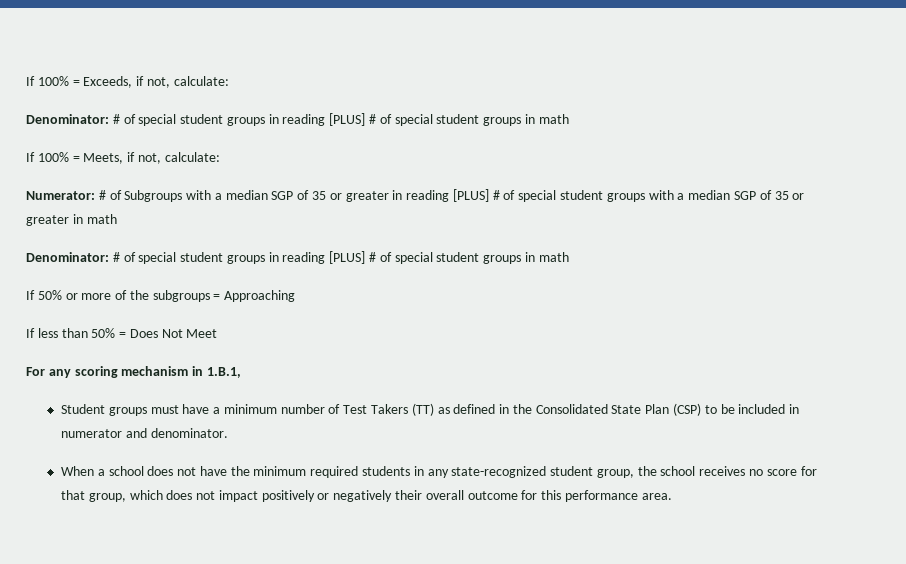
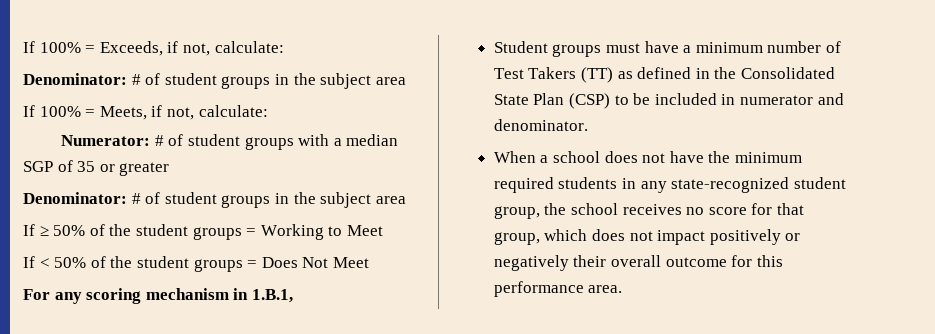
  If 100% = Exceeds, if not, calculate:
- Denominator: # of special student groups in reading [PLUS] # of special student groups in math
+ Denominator: # of student groups in the subject area
- Numerator: # of Subgroups with a median SGP of 35 or greater in reading [PLUS] # of special student groups with a median SGP of 35 or greater in math
- Denominator: # of special student groups in reading [PLUS] # of special student groups in math
- If 50% or more of the subgroups = Approaching
- If less than 50% = Does Not Meet
+ Numerator: # of student groups with a median SGP of 35 or greater
+ Denominator: # of student groups in the subject area
+ If ≥ 50% of the student groups = Working to Meet
+ If < 50% of the student groups = Does Not Meet

